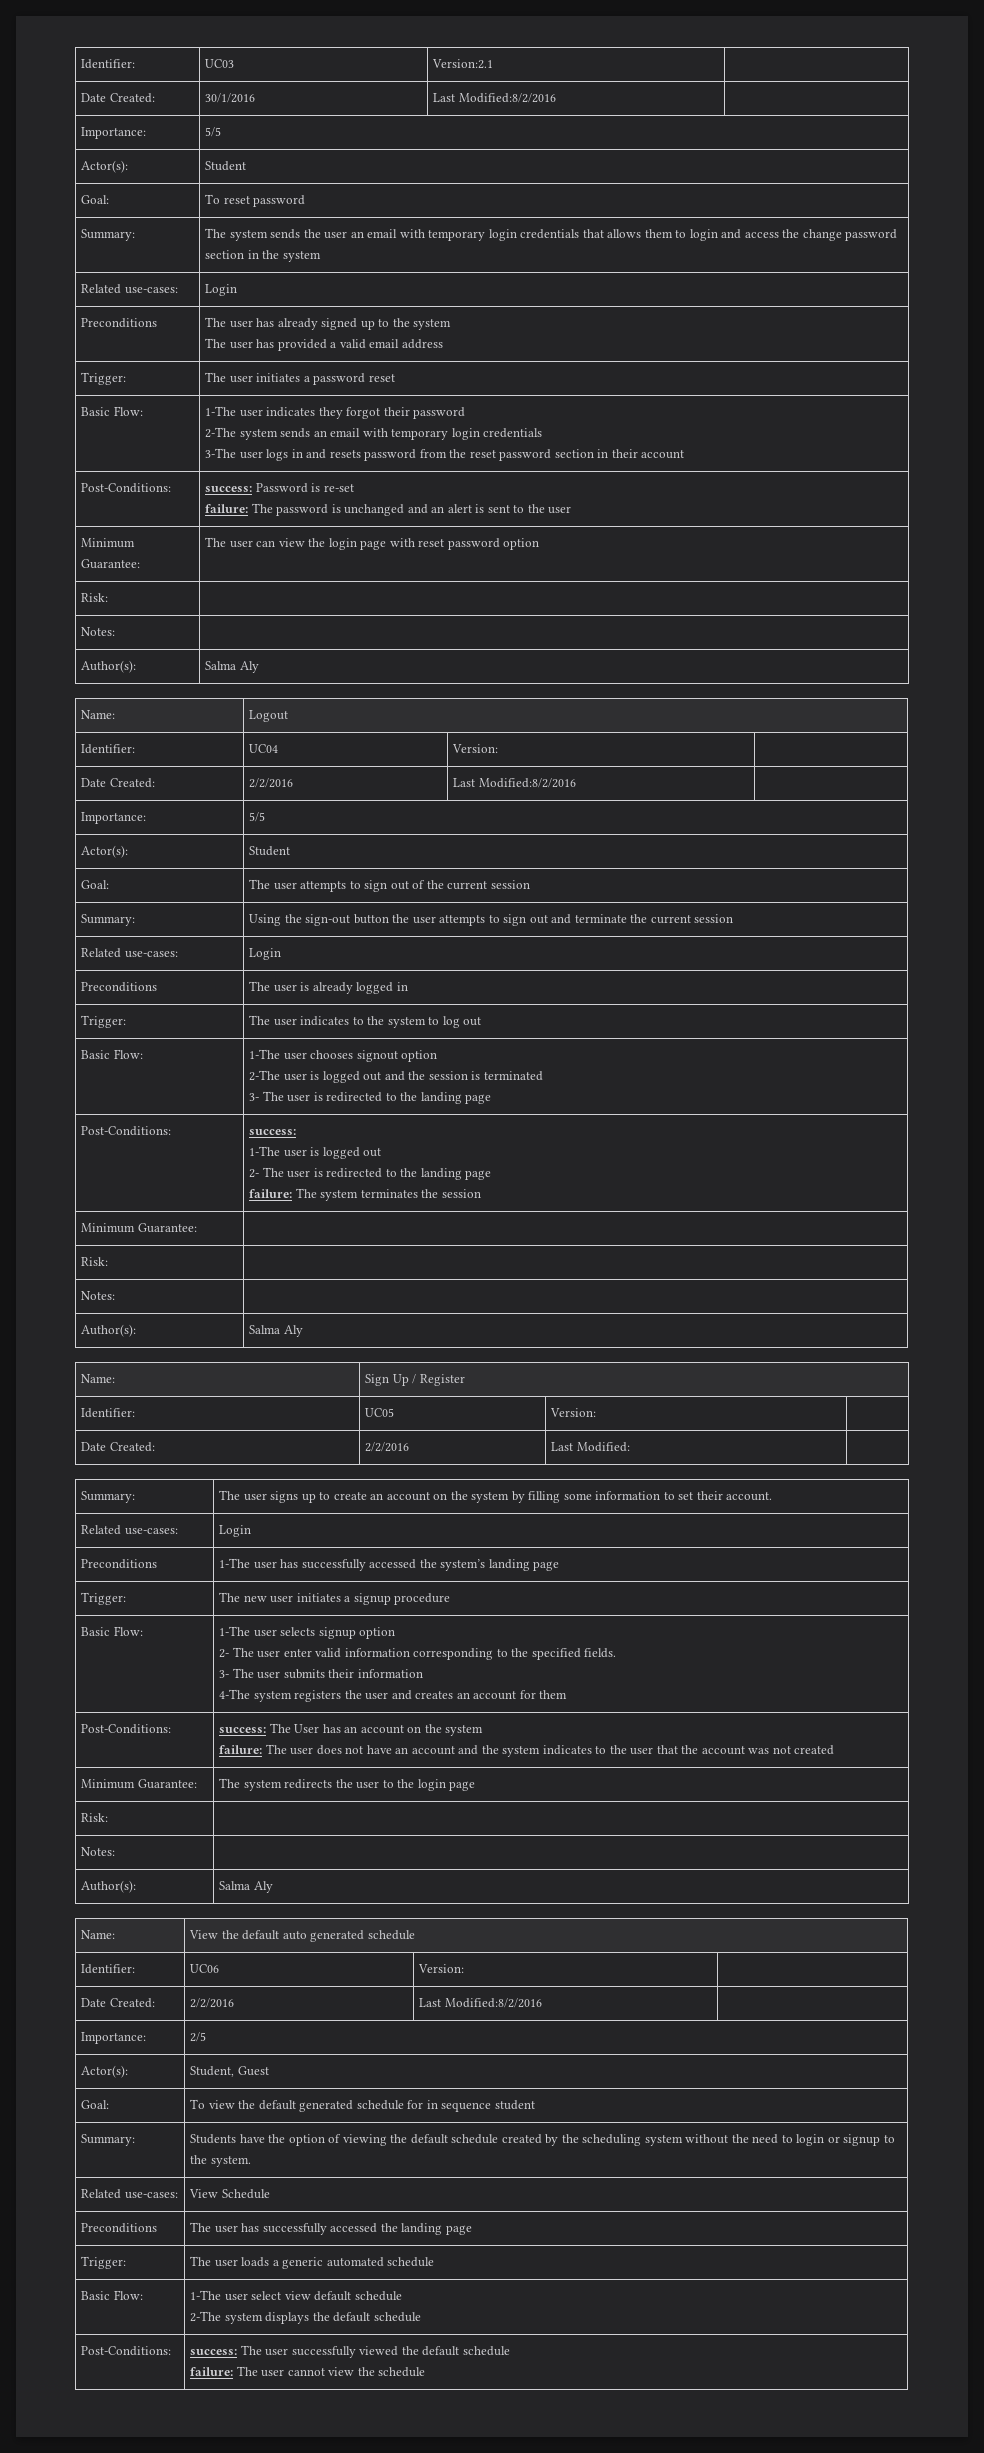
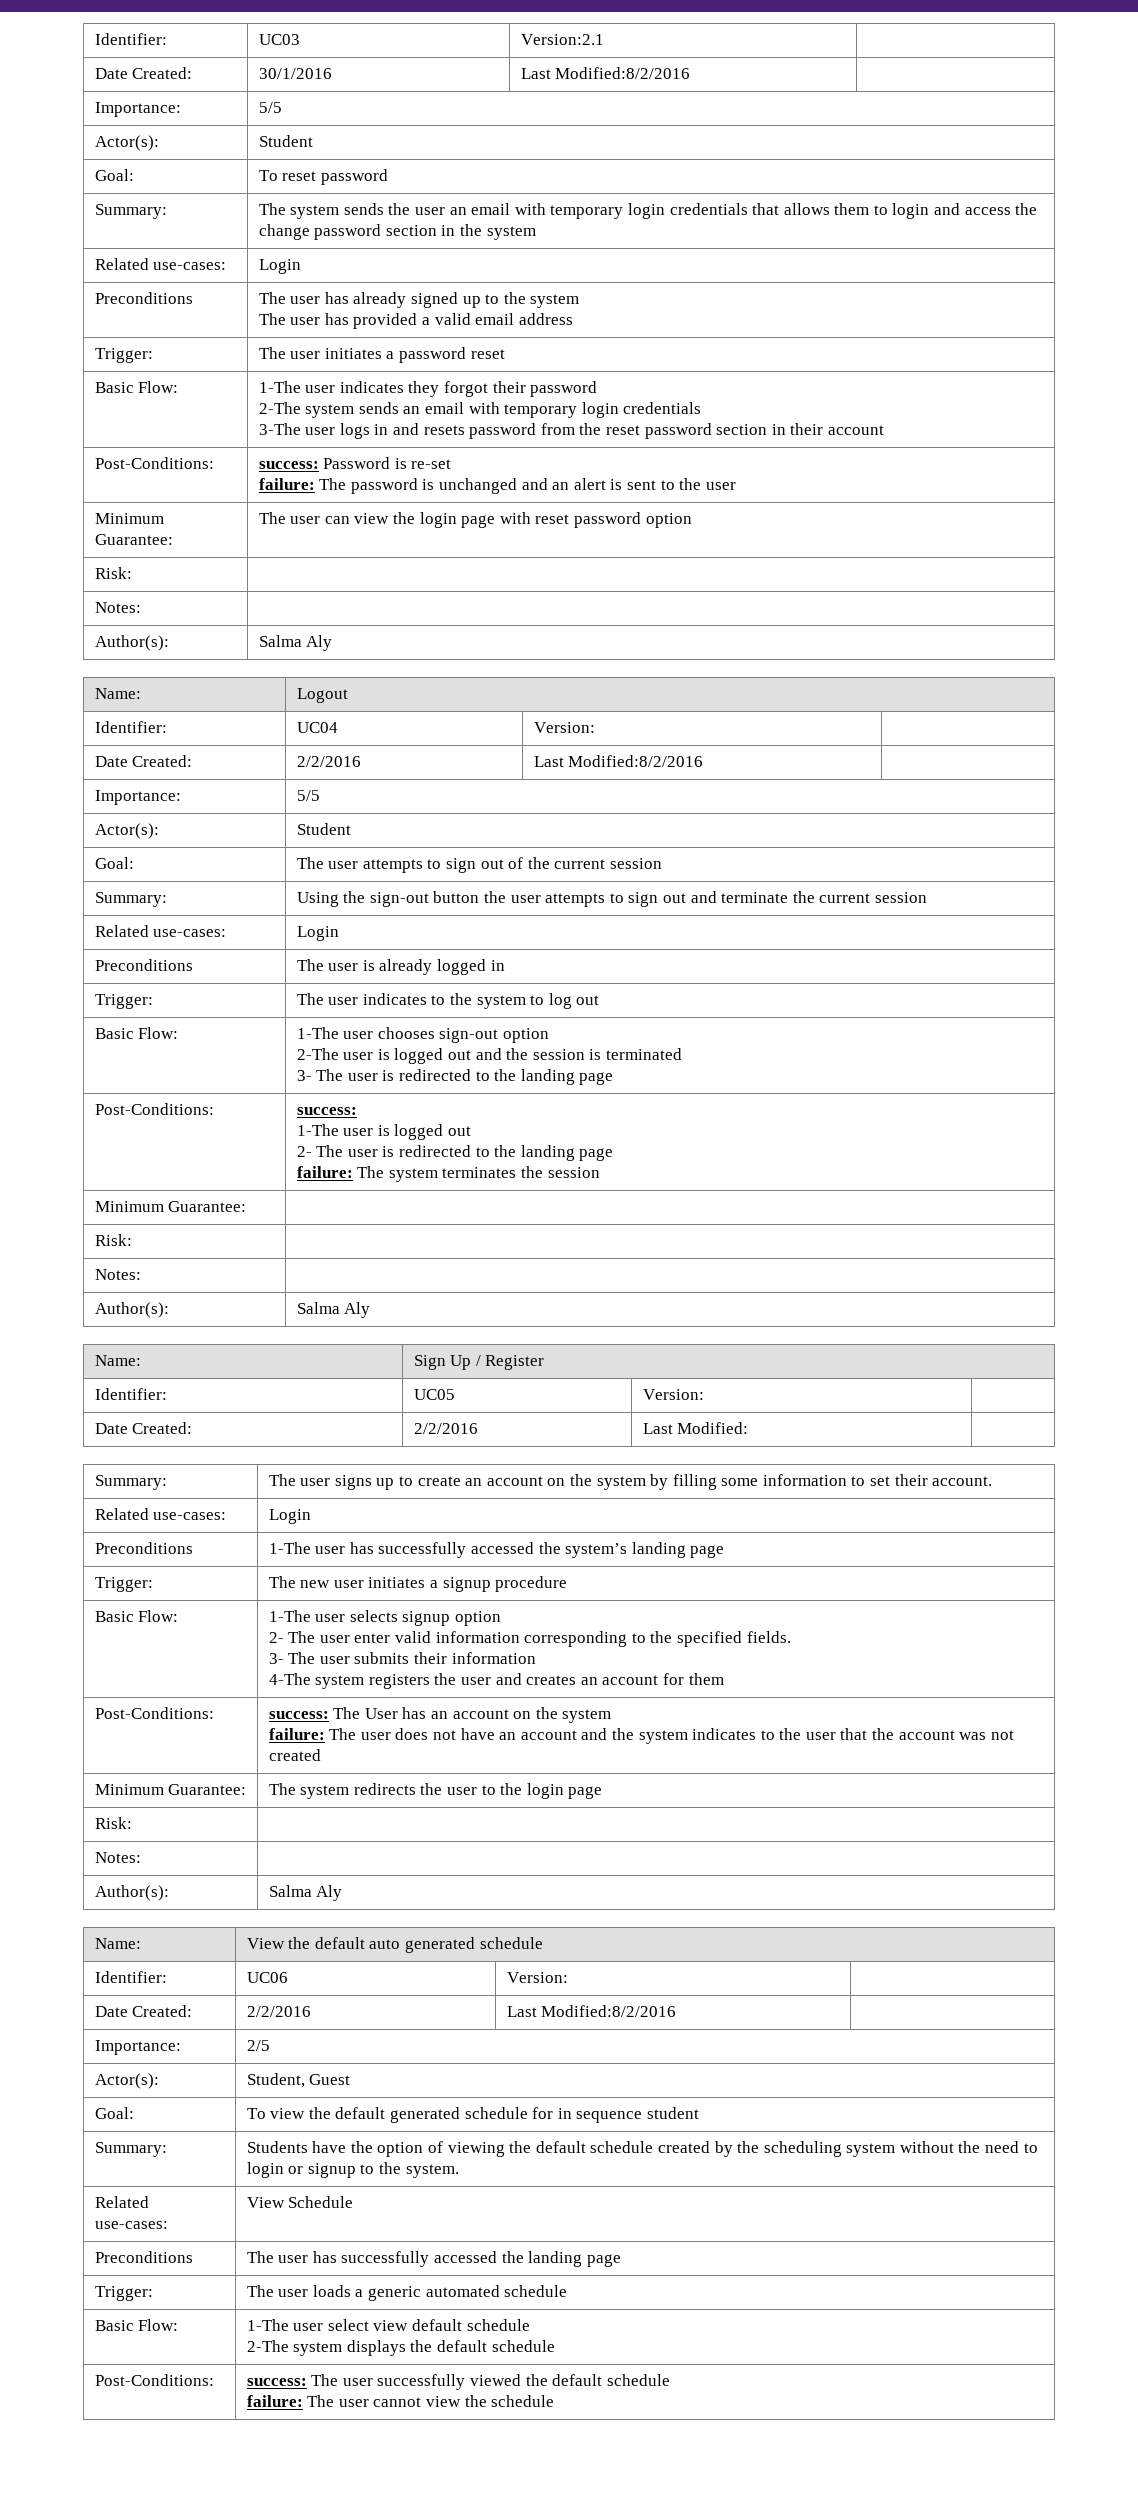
- Basic Flow: | 1-The user chooses signout option
+ Basic Flow: | 1-The user chooses sign-out option

